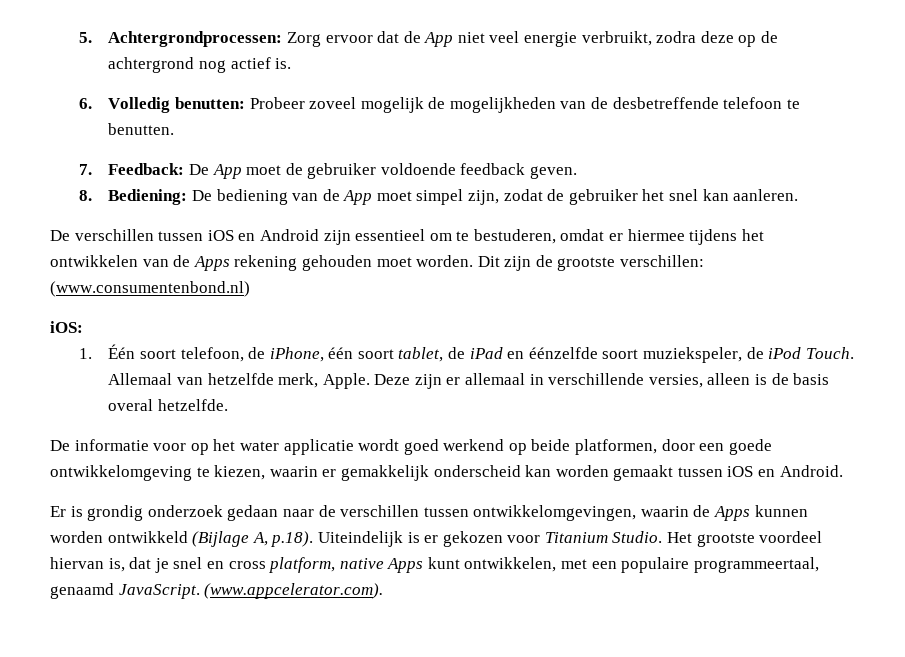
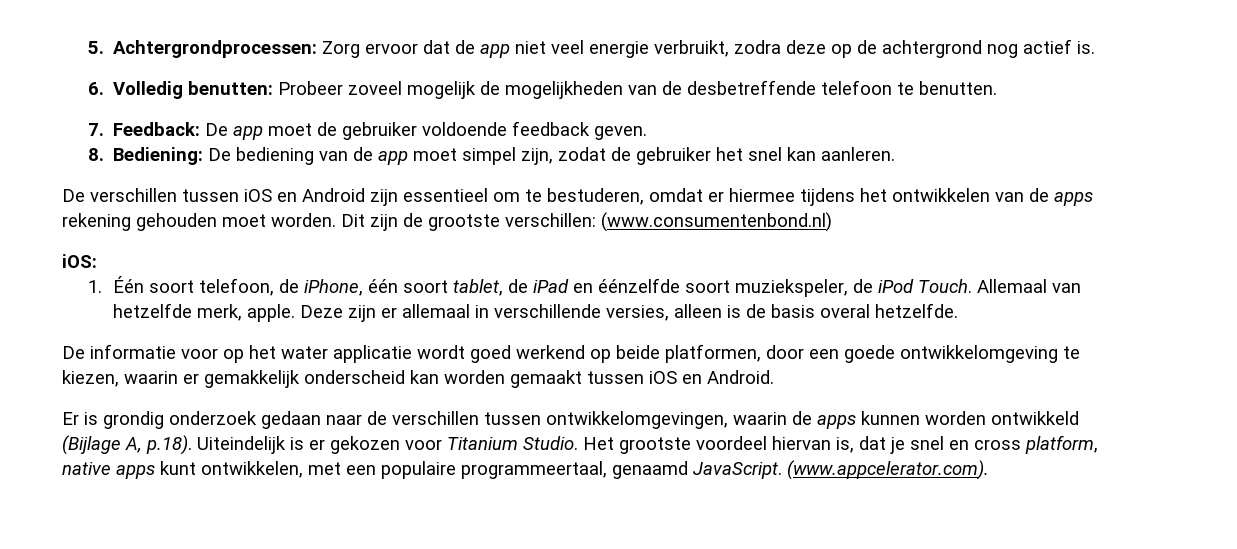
- 5. Achtergrondprocessen: Zorg ervoor dat de App niet veel energie verbruikt, zodra deze op de achtergrond nog actief is.
+ 5. Achtergrondprocessen: Zorg ervoor dat de app niet veel energie verbruikt, zodra deze op de achtergrond nog actief is.
- 7. Feedback: De App moet de gebruiker voldoende feedback geven.
+ 7. Feedback: De app moet de gebruiker voldoende feedback geven.
- 8. Bediening: De bediening van de App moet simpel zijn, zodat de gebruiker het snel kan aanleren.
+ 8. Bediening: De bediening van de app moet simpel zijn, zodat de gebruiker het snel kan aanleren.
- De verschillen tussen iOS en Android zijn essentieel om te bestuderen, omdat er hiermee tijdens het ontwikkelen van de Apps rekening gehouden moet worden.
+ De verschillen tussen iOS en Android zijn essentieel om te bestuderen, omdat er hiermee tijdens het ontwikkelen van de apps rekening gehouden moet worden.
- Allemaal van hetzelfde merk, Apple.
+ Allemaal van hetzelfde merk, apple.
- Er is grondig onderzoek gedaan naar de verschillen tussen ontwikkelomgevingen, waarin de Apps kunnen worden ontwikkeld (Bijlage A, p.18). Uiteindelijk is er gekozen voor Titanium Studio.
+ Er is grondig onderzoek gedaan naar de verschillen tussen ontwikkelomgevingen, waarin de apps kunnen worden ontwikkeld (Bijlage A, p.18). Uiteindelijk is er gekozen voor Titanium Studio.
- Het grootste voordeel hiervan is, dat je snel en cross platform, native Apps kunt ontwikkelen, met een populaire programmeertaal, genaamd JavaScript.
+ Het grootste voordeel hiervan is, dat je snel en cross platform, native apps kunt ontwikkelen, met een populaire programmeertaal, genaamd JavaScript.

